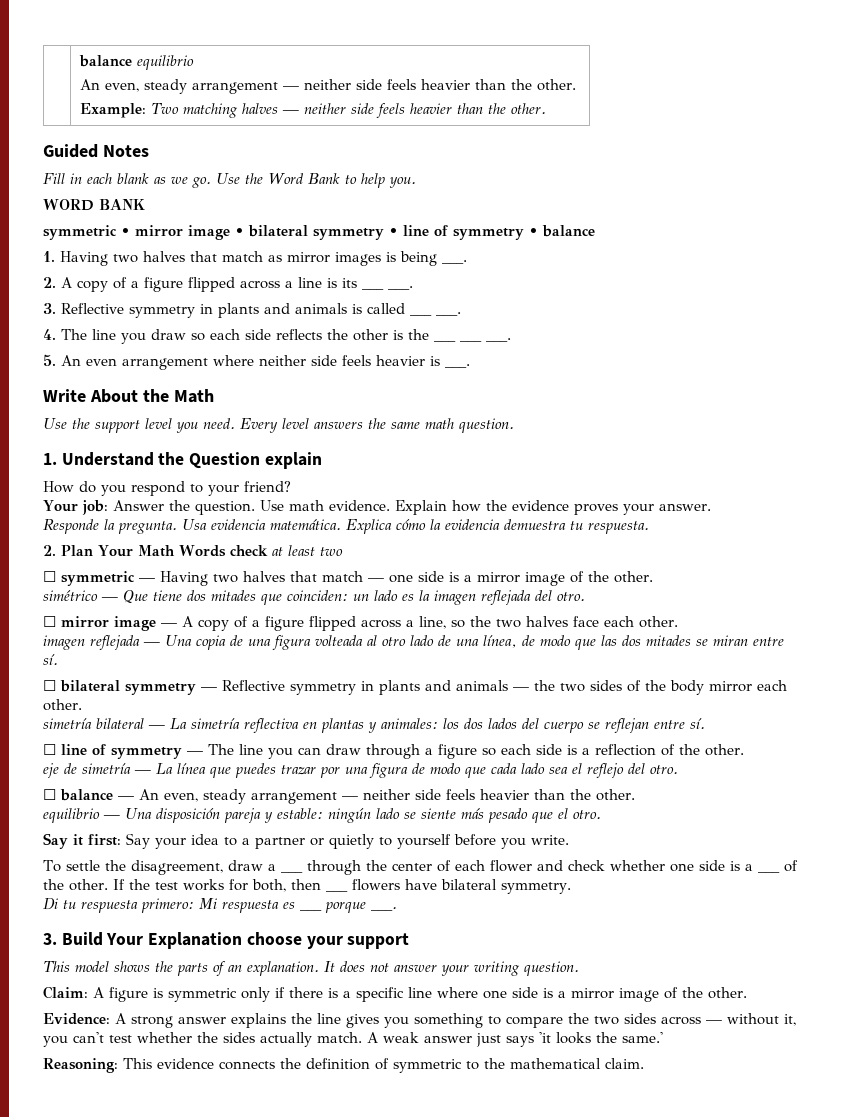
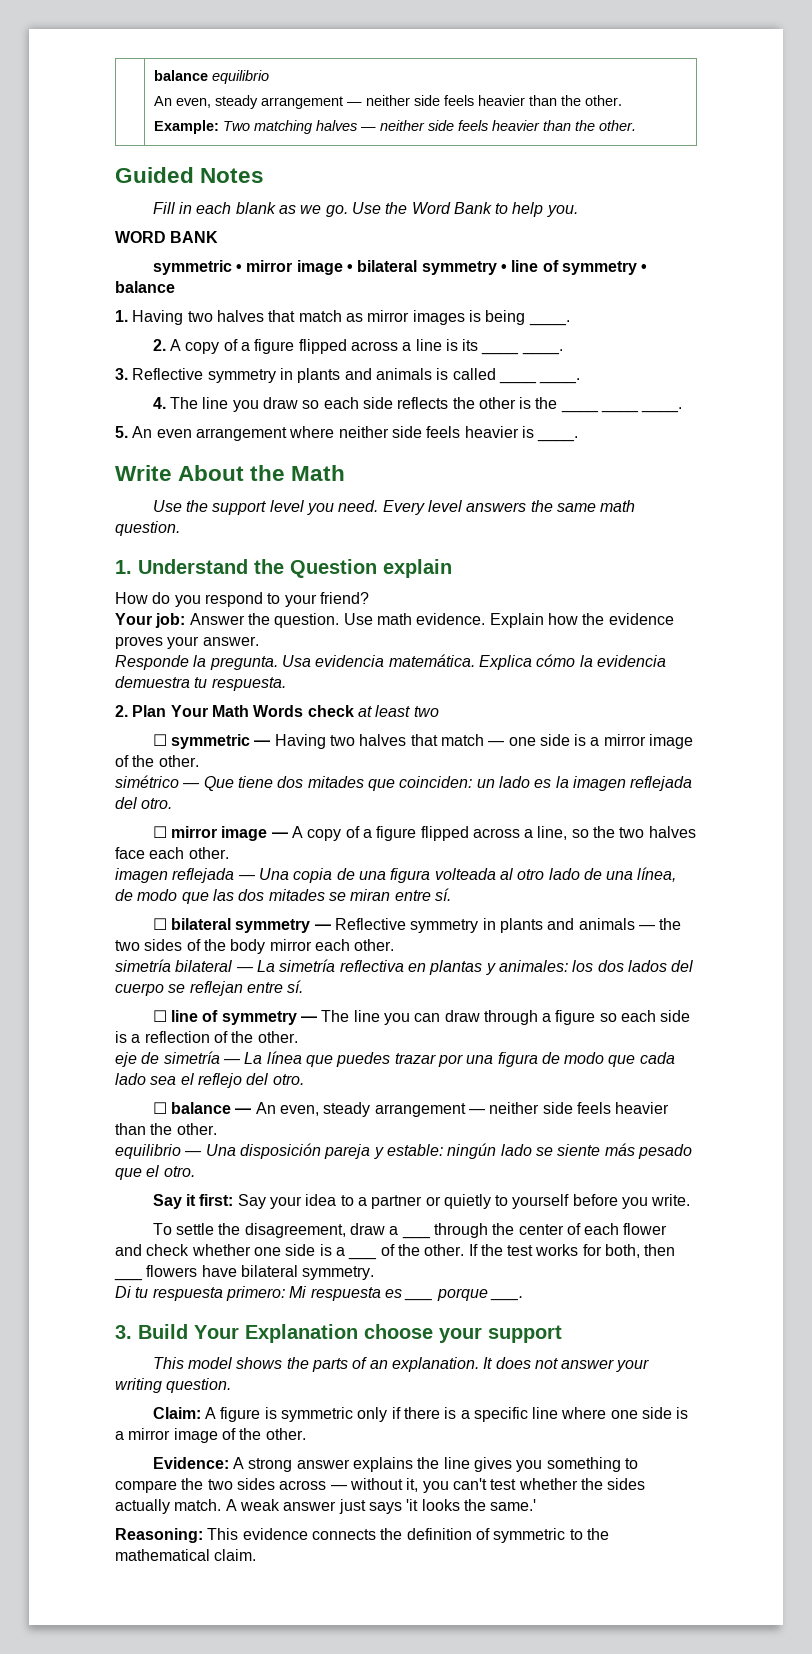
- 1. Having two halves that match as mirror images is being ___.
+ 1. Having two halves that match as mirror images is being ____.
- 2. A copy of a figure flipped across a line is its ___ ___.
+ 2. A copy of a figure flipped across a line is its ____ ____.
- 3. Reflective symmetry in plants and animals is called ___ ___.
+ 3. Reflective symmetry in plants and animals is called ____ ____.
- 4. The line you draw so each side reflects the other is the ___ ___ ___.
+ 4. The line you draw so each side reflects the other is the ____ ____ ____.
- 5. An even arrangement where neither side feels heavier is ___.
+ 5. An even arrangement where neither side feels heavier is ____.

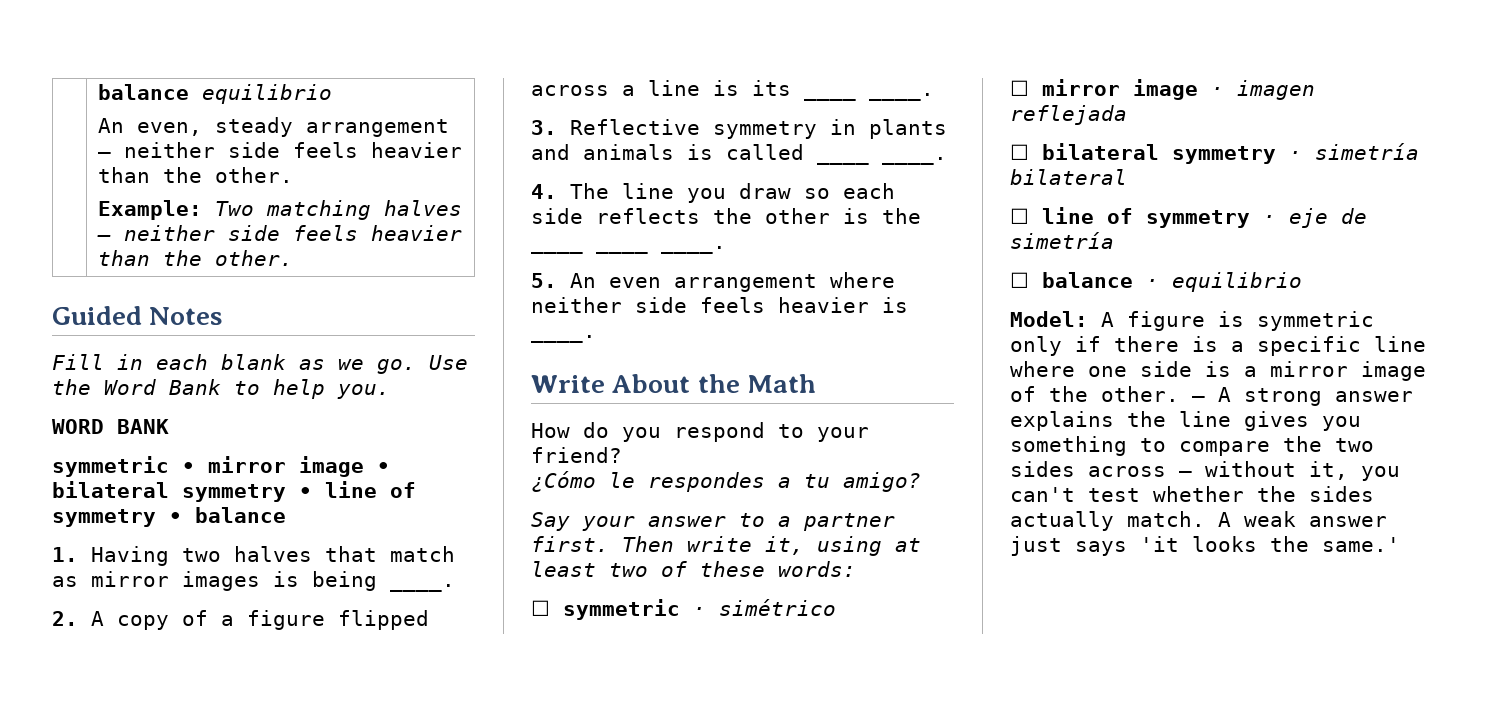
- Use the support level you need. Every level answers the same math question.
- 1. Understand the Question explain
- Your job: Answer the question. Use math evidence. Explain how the evidence proves your answer.
- Responde la pregunta. Usa evidencia matemática. Explica cómo la evidencia demuestra tu respuesta.
- 2. Plan Your Math Words check at least two
+ ¿Cómo le respondes a tu amigo?
+ Say your answer to a partner first. Then write it, using at least two of these words:
- ☐ symmetric — Having two halves that match — one side is a mirror image of the other.
- simétrico — Que tiene dos mitades que coinciden: un lado es la imagen reflejada del otro.
- ☐ mirror image — A copy of a figure flipped across a line, so the two halves face each other.
- imagen reflejada — Una copia de una figura volteada al otro lado de una línea, de modo que las dos mitades se miran entre sí.
- ☐ bilateral symmetry — Reflective symmetry in plants and animals — the two sides of the body mirror each other.
- simetría bilateral — La simetría reflectiva en plantas y animales: los dos lados del cuerpo se reflejan entre sí.
- ☐ line of symmetry — The line you can draw through a figure so each side is a reflection of the other.
- eje de simetría — La línea que puedes trazar por una figura de modo que cada lado sea el reflejo del otro.
- ☐ balance — An even, steady arrangement — neither side feels heavier than the other.
- equilibrio — Una disposición pareja y estable: ningún lado se siente más pesado que el otro.
- Say it first: Say your idea to a partner or quietly to yourself before you write.
- To settle the disagreement, draw a ___ through the center of each flower and check whether one side is a ___ of the other. If the test works for both, then ___ flowers have bilateral symmetry.
- Di tu respuesta primero: Mi respuesta es ___ porque ___.
- 3. Build Your Explanation choose your support
- This model shows the parts of an explanation. It does not answer your writing question.
- Claim: A figure is symmetric only if there is a specific line where one side is a mirror image of the other.
- Evidence: A strong answer explains the line gives you something to compare the two sides across — without it, you can't test whether the sides actually match.
+ ☐ symmetric · simétrico
+ ☐ mirror image · imagen reflejada
+ ☐ bilateral symmetry · simetría bilateral
+ ☐ line of symmetry · eje de simetría
+ ☐ balance · equilibrio
+ Model: A figure is symmetric only if there is a specific line where one side is a mirror image of the other. — A strong answer explains the line gives you something to compare the two sides across — without it, you can't test whether the sides actually match.
- Reasoning: This evidence connects the definition of symmetric to the mathematical claim.

